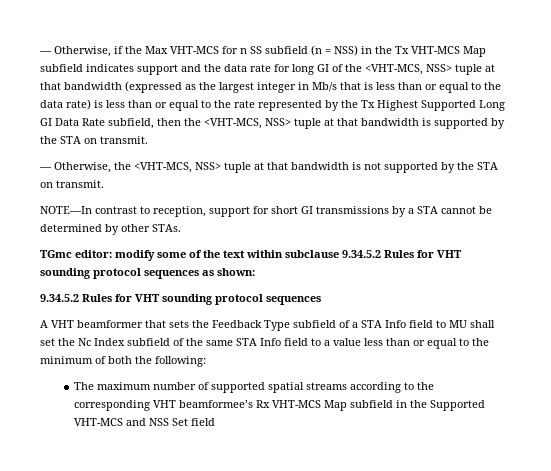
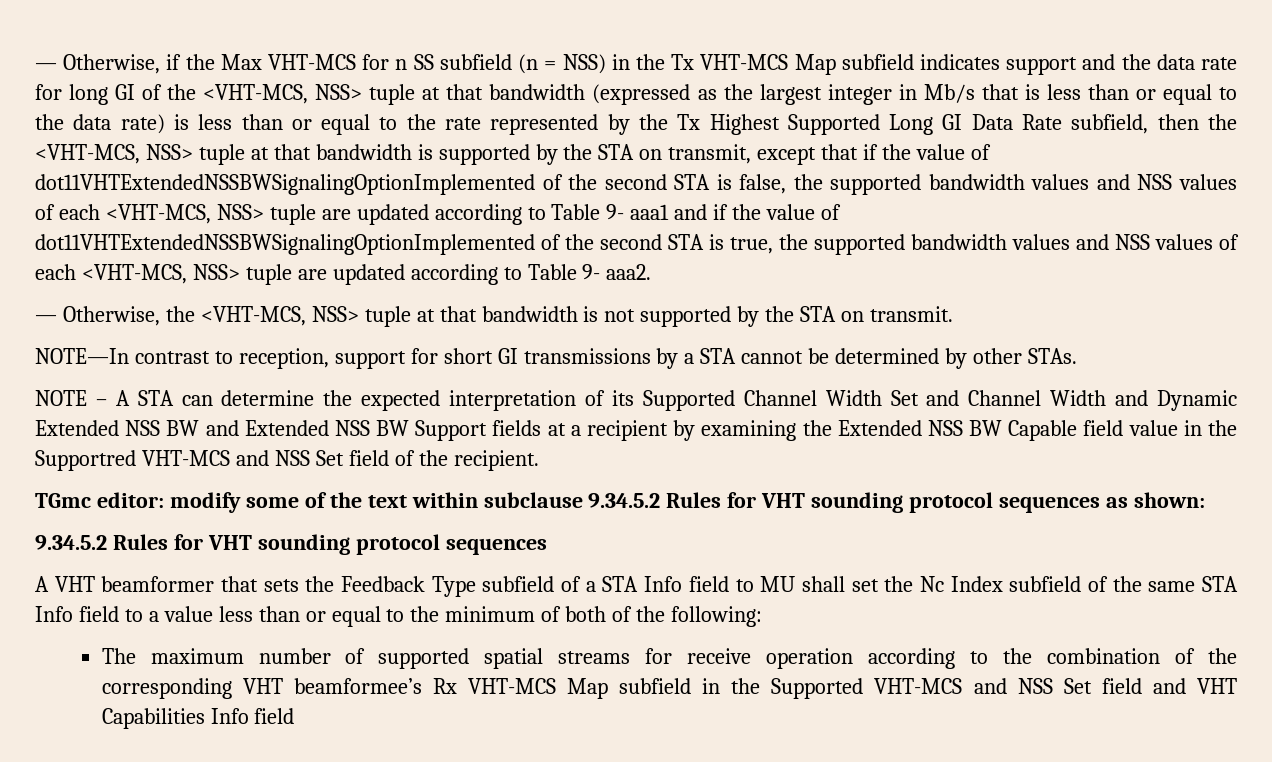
- — Otherwise, if the Max VHT-MCS for n SS subfield (n = NSS) in the Tx VHT-MCS Map subfield indicates support and the data rate for long GI of the <VHT-MCS, NSS> tuple at that bandwidth (expressed as the largest integer in Mb/s that is less than or equal to the data rate) is less than or equal to the rate represented by the Tx Highest Supported Long GI Data Rate subfield, then the <VHT-MCS, NSS> tuple at that bandwidth is supported by the STA on transmit.
+ — Otherwise, if the Max VHT-MCS for n SS subfield (n = NSS) in the Tx VHT-MCS Map subfield indicates support and the data rate for long GI of the <VHT-MCS, NSS> tuple at that bandwidth (expressed as the largest integer in Mb/s that is less than or equal to the data rate) is less than or equal to the rate represented by the Tx Highest Supported Long GI Data Rate subfield, then the <VHT-MCS, NSS> tuple at that bandwidth is supported by the STA on transmit, except that if the value of dot11VHTExtendedNSSBWSignalingOptionImplemented of the second STA is false, the supported bandwidth values and NSS values of each <VHT-MCS, NSS> tuple are updated according to Table 9- aaa1 and if the value of dot11VHTExtendedNSSBWSignalingOptionImplemented of the second STA is true, the supported bandwidth values and NSS values of each <VHT-MCS, NSS> tuple are updated according to Table 9- aaa2.
+ NOTE – A STA can determine the expected interpretation of its Supported Channel Width Set and Channel Width and Dynamic Extended NSS BW and Extended NSS BW Support fields at a recipient by examining the Extended NSS BW Capable field value in the Supportred VHT-MCS and NSS Set field of the recipient.
- A VHT beamformer that sets the Feedback Type subfield of a STA Info field to MU shall set the Nc Index subfield of the same STA Info field to a value less than or equal to the minimum of both the following:
+ A VHT beamformer that sets the Feedback Type subfield of a STA Info field to MU shall set the Nc Index subfield of the same STA Info field to a value less than or equal to the minimum of both of the following:
- The maximum number of supported spatial streams according to the corresponding VHT beamformee’s Rx VHT-MCS Map subfield in the Supported VHT-MCS and NSS Set field
+ The maximum number of supported spatial streams for receive operation according to the combination of the corresponding VHT beamformee’s Rx VHT-MCS Map subfield in the Supported VHT-MCS and NSS Set field and VHT Capabilities Info field

